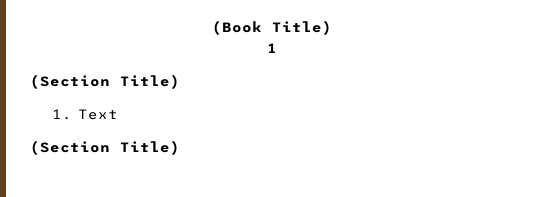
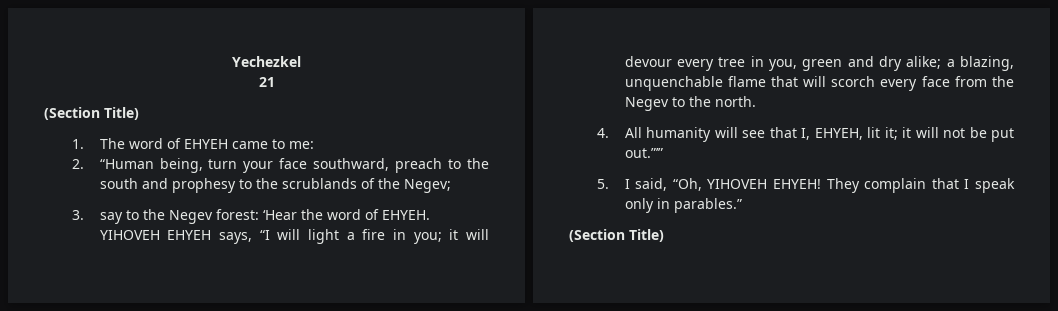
- (Book Title)
- 1
+ Yechezkel
+ 21
- 1. Text
+ 1. The word of EHYEH came to me:
+ 2. “Human being, turn your face southward, preach to the south and prophesy to the scrublands of the Negev;
+ 3. say to the Negev forest: ‘Hear the word of EHYEH. YIHOVEH EHYEH says, “I will light a fire in you; it will devour every tree in you, green and dry alike; a blazing, unquenchable flame that will scorch every face from the Negev to the north.
+ 4. All humanity will see that I, EHYEH, lit it; it will not be put out.”’”
+ 5. I said, “Oh, YIHOVEH EHYEH! They complain that I speak only in parables.”

